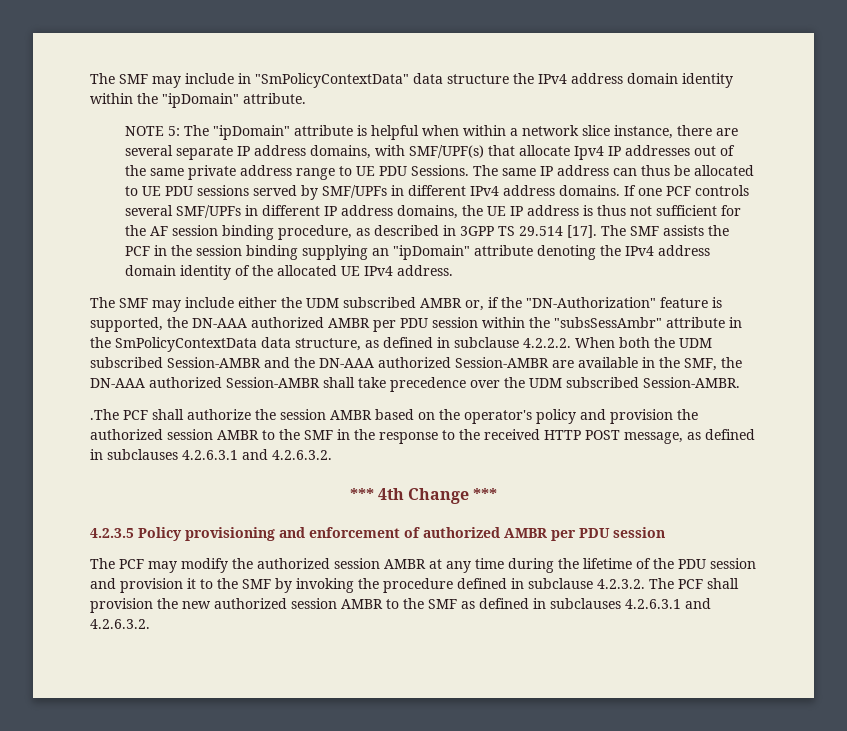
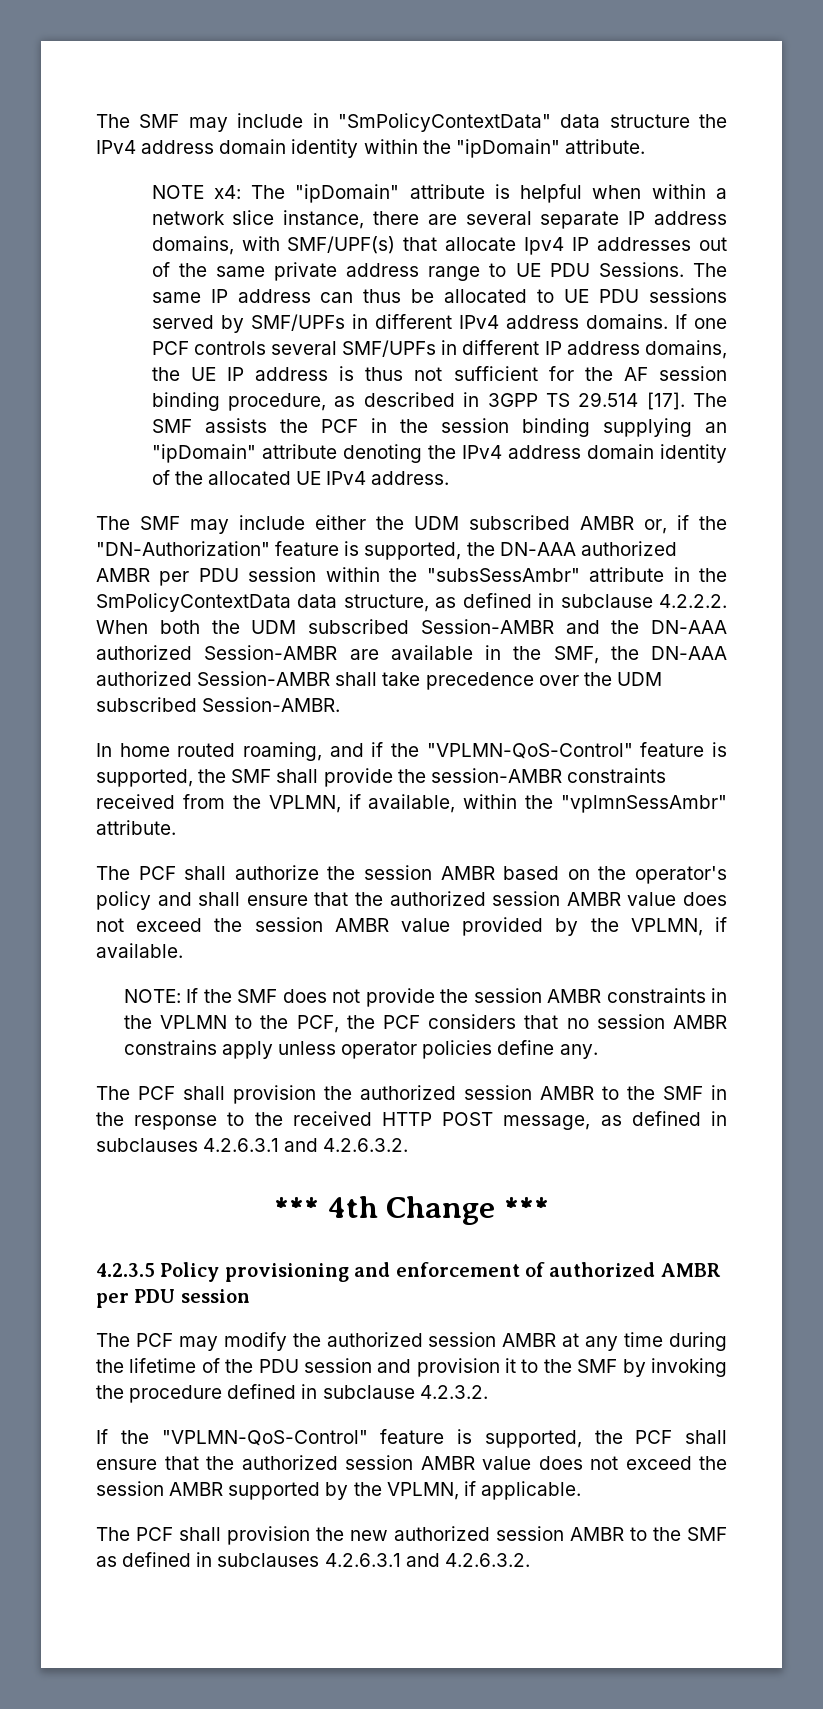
- NOTE 5: The "ipDomain" attribute is helpful when within a network slice instance, there are several separate IP address domains, with SMF/UPF(s) that allocate Ipv4 IP addresses out of the same private address range to UE PDU Sessions.
+ NOTE x4: The "ipDomain" attribute is helpful when within a network slice instance, there are several separate IP address domains, with SMF/UPF(s) that allocate Ipv4 IP addresses out of the same private address range to UE PDU Sessions.
- .The PCF shall authorize the session AMBR based on the operator's policy and provision the authorized session AMBR to the SMF in the response to the received HTTP POST message, as defined in subclauses 4.2.6.3.1 and 4.2.6.3.2.
+ In home routed roaming, and if the "VPLMN-QoS-Control" feature is supported, the SMF shall provide the session-AMBR constraints received from the VPLMN, if available, within the "vplmnSessAmbr" attribute.
+ The PCF shall authorize the session AMBR based on the operator's policy and shall ensure that the authorized session AMBR value does not exceed the session AMBR value provided by the VPLMN, if available.
+ NOTE: If the SMF does not provide the session AMBR constraints in the VPLMN to the PCF, the PCF considers that no session AMBR constrains apply unless operator policies define any.
+ The PCF shall provision the authorized session AMBR to the SMF in the response to the received HTTP POST message, as defined in subclauses 4.2.6.3.1 and 4.2.6.3.2.
- The PCF may modify the authorized session AMBR at any time during the lifetime of the PDU session and provision it to the SMF by invoking the procedure defined in subclause 4.2.3.2. The PCF shall provision the new authorized session AMBR to the SMF as defined in subclauses 4.2.6.3.1 and 4.2.6.3.2.
+ The PCF may modify the authorized session AMBR at any time during the lifetime of the PDU session and provision it to the SMF by invoking the procedure defined in subclause 4.2.3.2.
+ If the "VPLMN-QoS-Control" feature is supported, the PCF shall ensure that the authorized session AMBR value does not exceed the session AMBR supported by the VPLMN, if applicable.
+ The PCF shall provision the new authorized session AMBR to the SMF as defined in subclauses 4.2.6.3.1 and 4.2.6.3.2.

